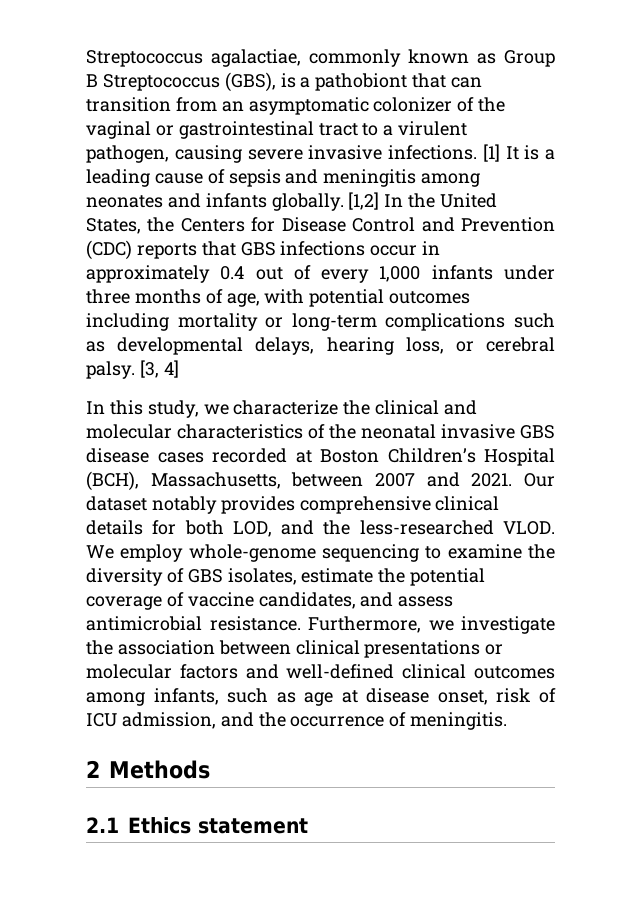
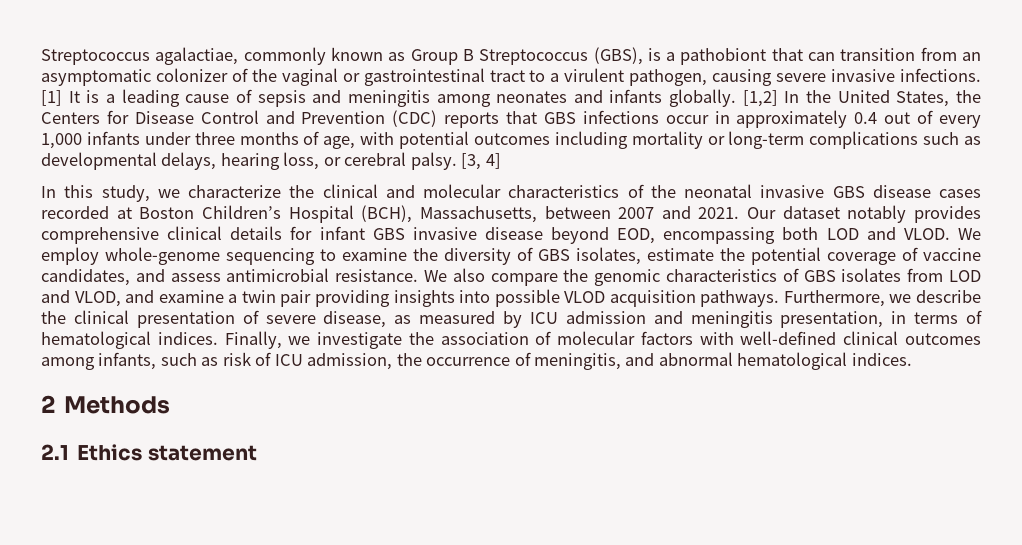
- Our dataset notably provides comprehensive clinical details for both LOD, and the less-researched VLOD.
+ Our dataset notably provides comprehensive clinical details for infant GBS invasive disease beyond EOD, encompassing both LOD and VLOD.
- Furthermore, we investigate the association between clinical presentations or molecular factors and well-defined clinical outcomes among infants, such as age at disease onset, risk of ICU admission, and the occurrence of meningitis.
+ We also compare the genomic characteristics of GBS isolates from LOD and VLOD, and examine a twin pair providing insights into possible VLOD acquisition pathways. Furthermore, we describe the clinical presentation of severe disease, as measured by ICU admission and meningitis presentation, in terms of hematological indices. Finally, we investigate the association of molecular factors with well-defined clinical outcomes among infants, such as risk of ICU admission, the occurrence of meningitis, and abnormal hematological indices.

